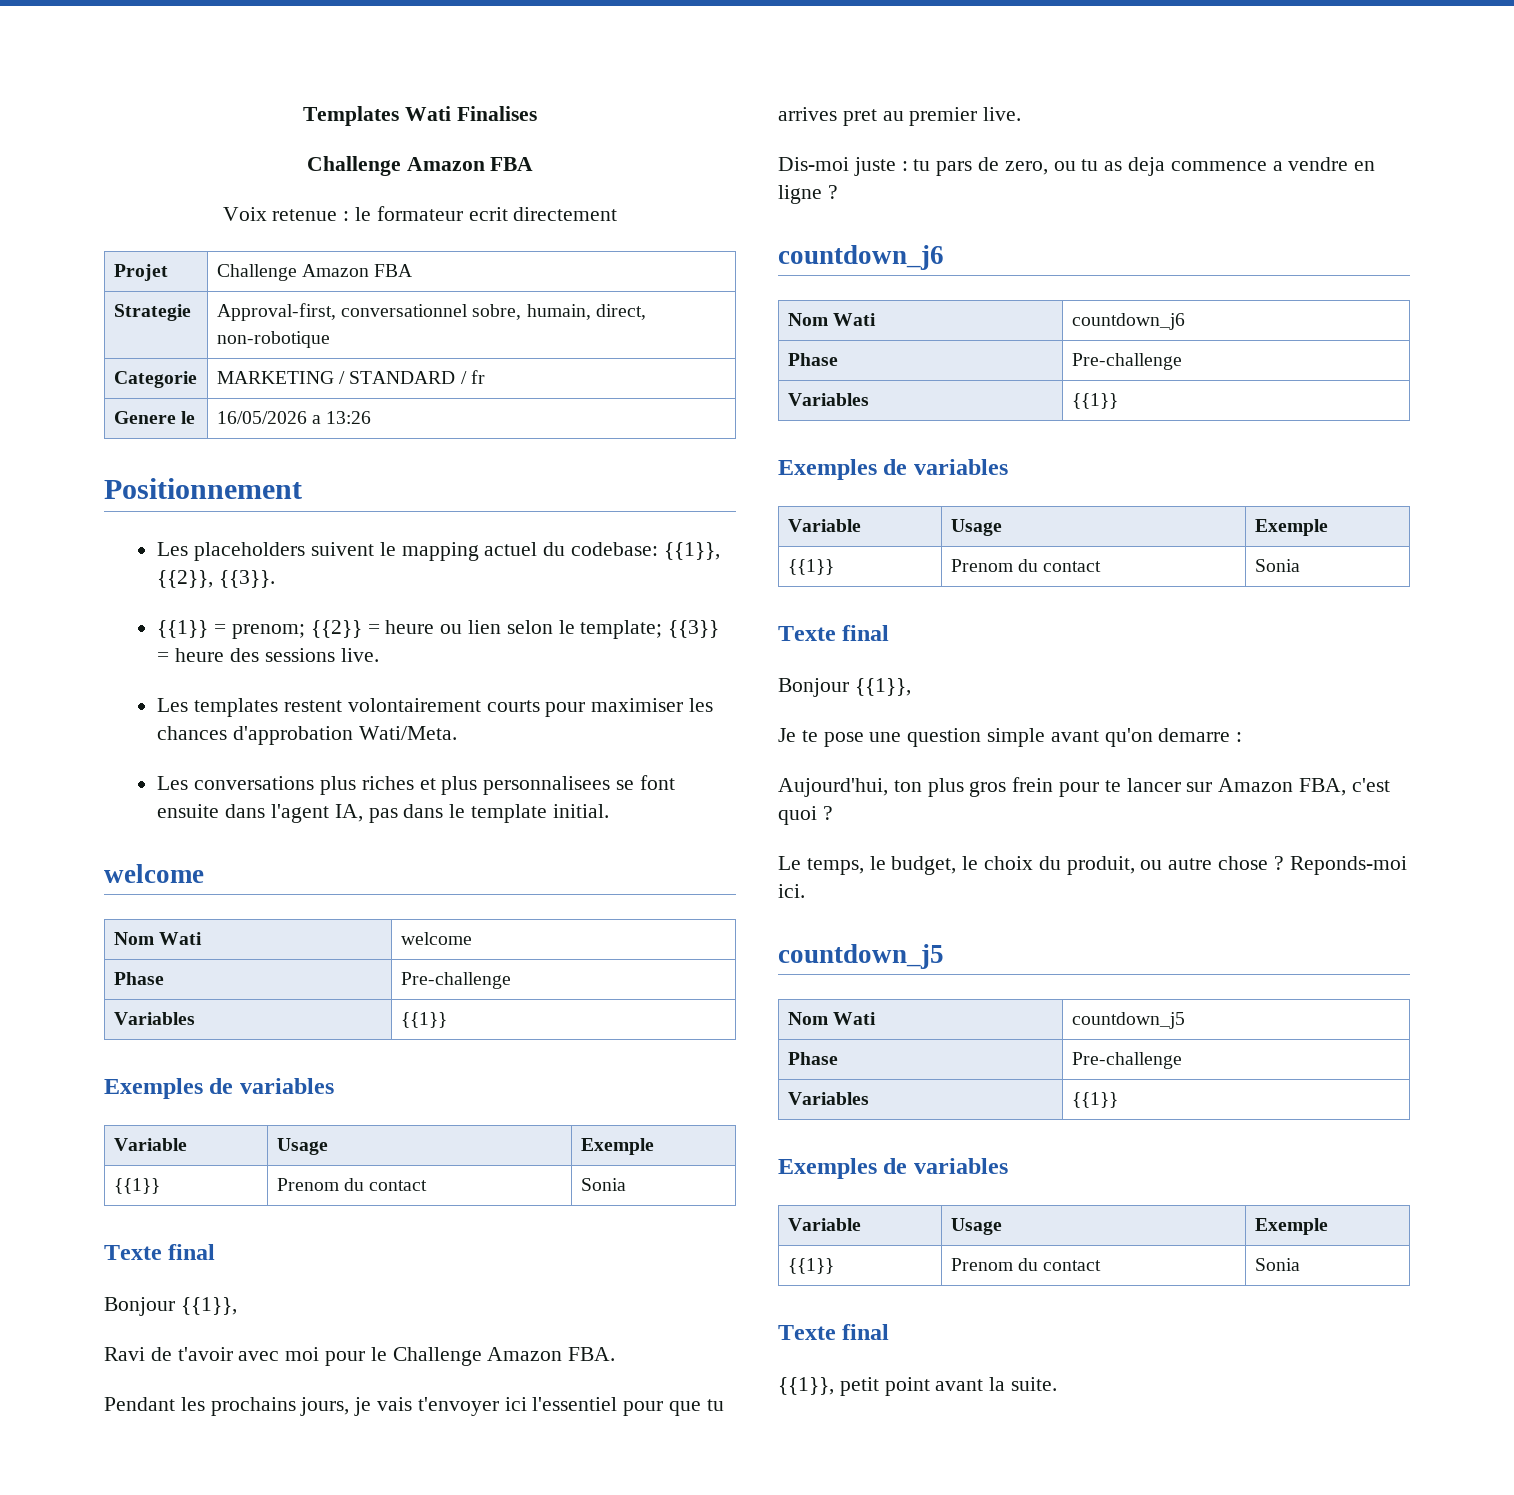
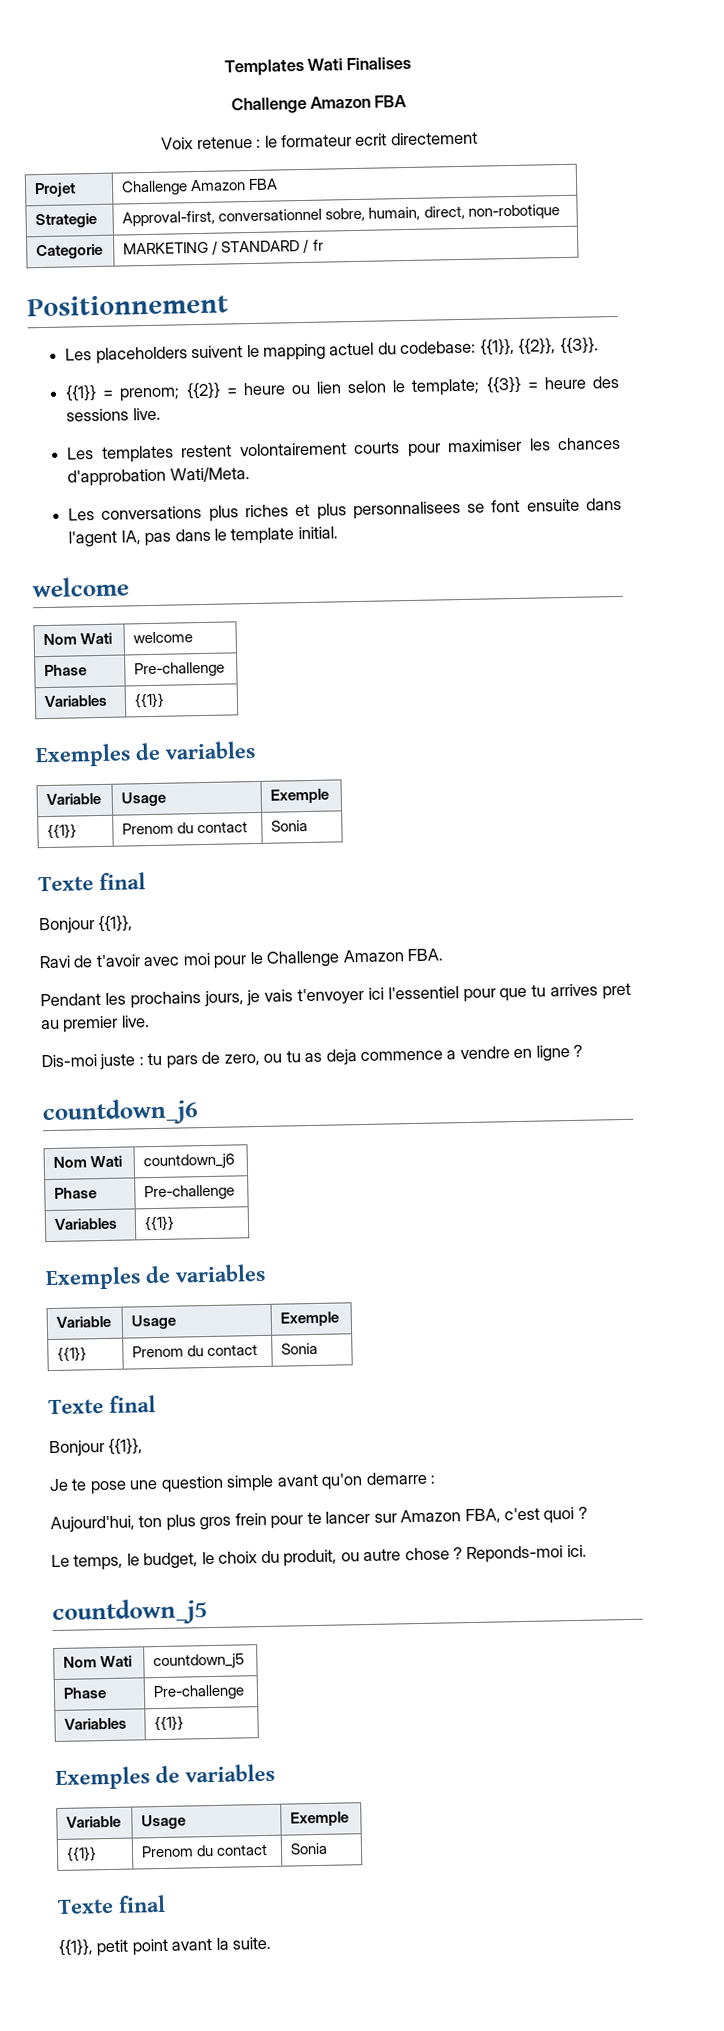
- Genere le | 16/05/2026 a 13:26

